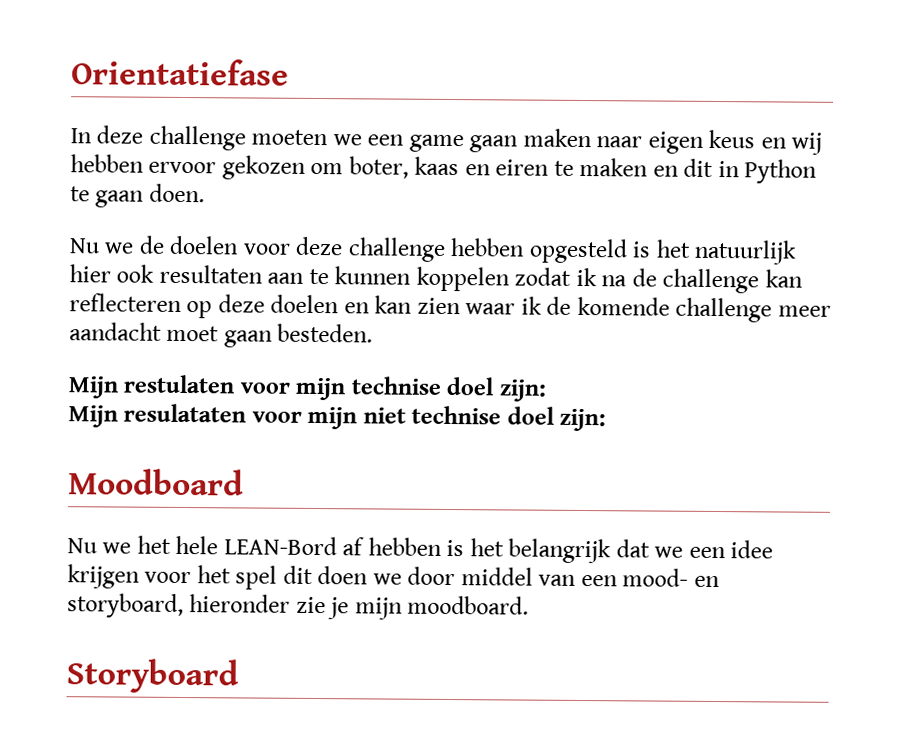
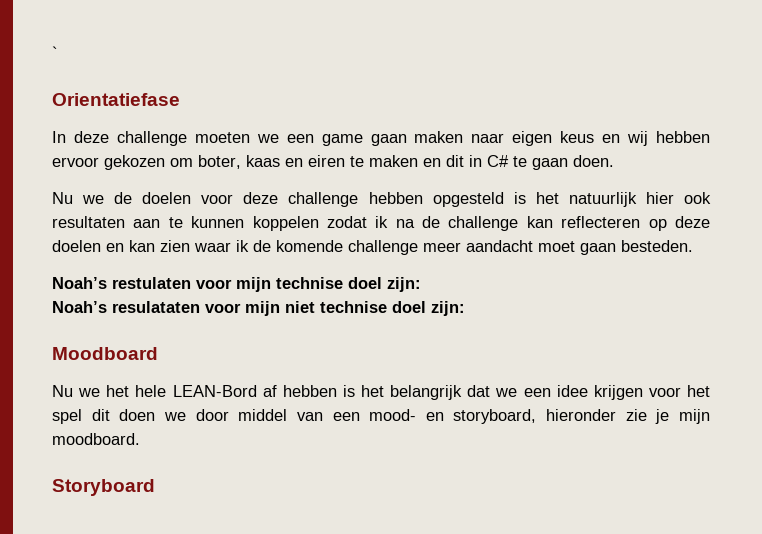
+ `
- In deze challenge moeten we een game gaan maken naar eigen keus en wij hebben ervoor gekozen om boter, kaas en eiren te maken en dit in Python te gaan doen.
+ In deze challenge moeten we een game gaan maken naar eigen keus en wij hebben ervoor gekozen om boter, kaas en eiren te maken en dit in C# te gaan doen.
- Mijn restulaten voor mijn technise doel zijn:
+ Noah’s restulaten voor mijn technise doel zijn:
- Mijn resulataten voor mijn niet technise doel zijn:
+ Noah’s resulataten voor mijn niet technise doel zijn:

